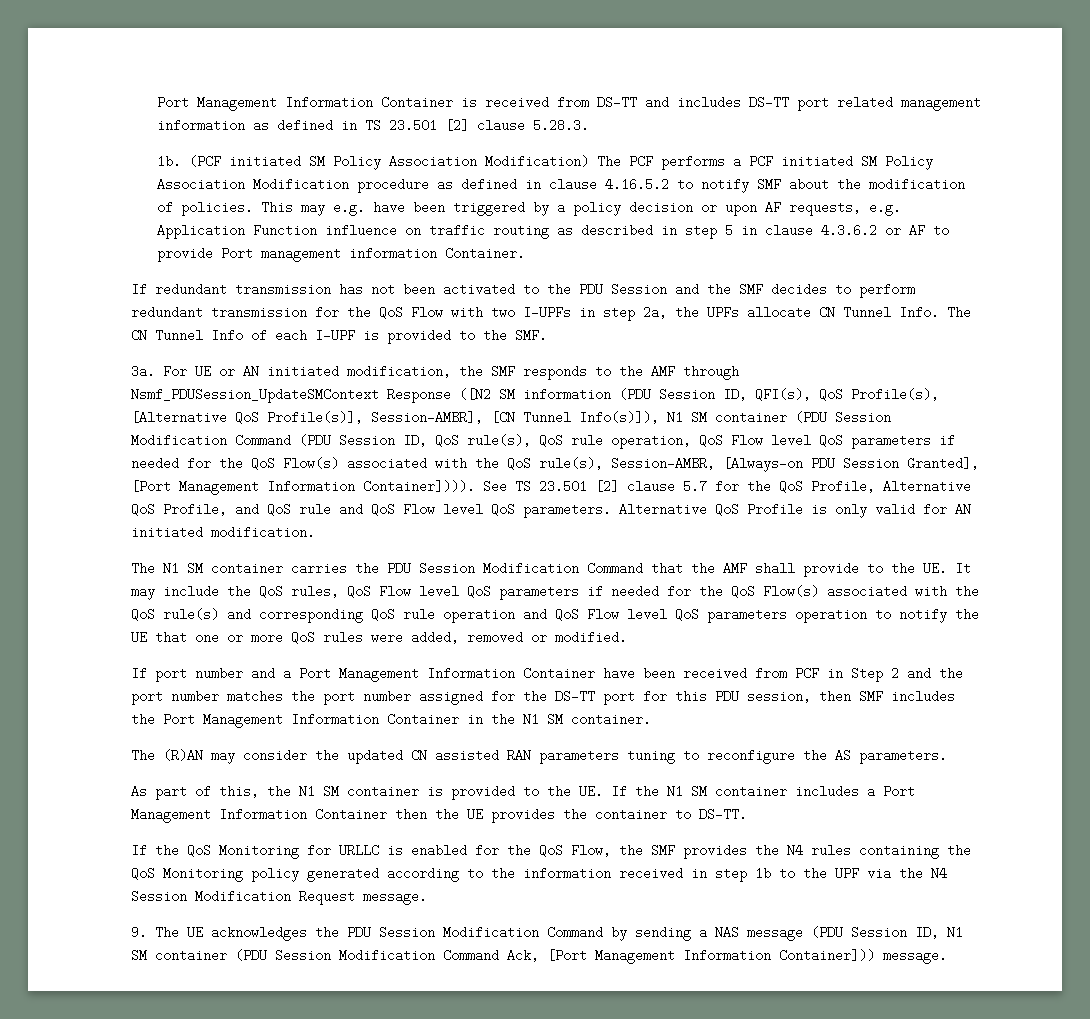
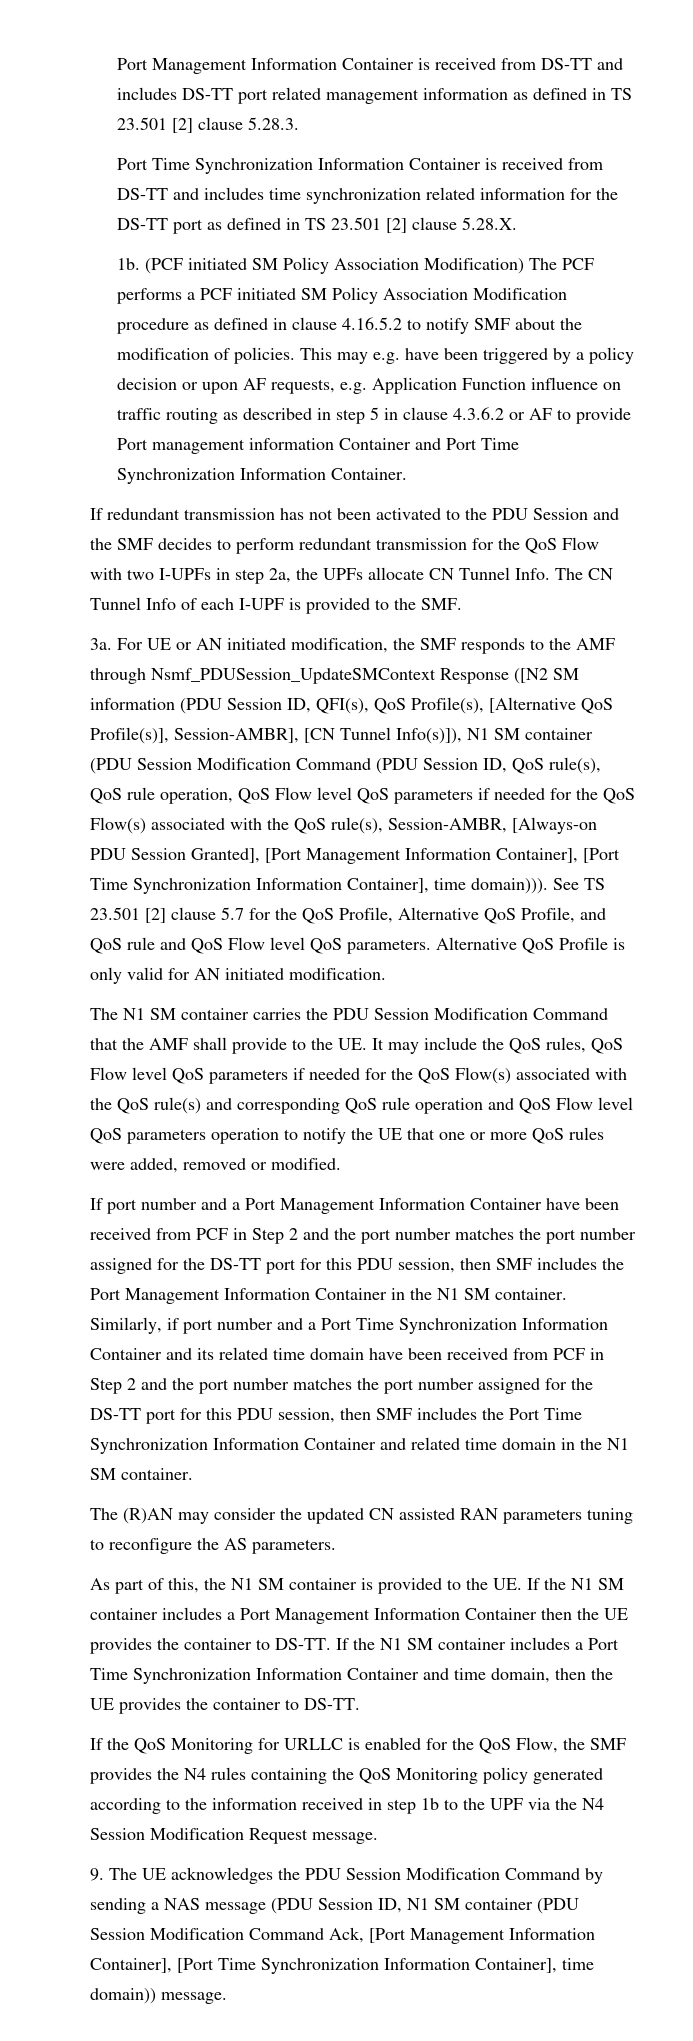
+ Port Time Synchronization Information Container is received from DS-TT and includes time synchronization related information for the DS-TT port as defined in TS 23.501 [2] clause 5.28.X.
- This may e.g. have been triggered by a policy decision or upon AF requests, e.g. Application Function influence on traffic routing as described in step 5 in clause 4.3.6.2 or AF to provide Port management information Container.
+ This may e.g. have been triggered by a policy decision or upon AF requests, e.g. Application Function influence on traffic routing as described in step 5 in clause 4.3.6.2 or AF to provide Port management information Container and Port Time Synchronization Information Container.
- For UE or AN initiated modification, the SMF responds to the AMF through Nsmf_PDUSession_UpdateSMContext Response ([N2 SM information (PDU Session ID, QFI(s), QoS Profile(s), [Alternative QoS Profile(s)], Session-AMBR], [CN Tunnel Info(s)]), N1 SM container (PDU Session Modification Command (PDU Session ID, QoS rule(s), QoS rule operation, QoS Flow level QoS parameters if needed for the QoS Flow(s) associated with the QoS rule(s), Session-AMBR, [Always-on PDU Session Granted], [Port Management Information Container]))).
+ For UE or AN initiated modification, the SMF responds to the AMF through Nsmf_PDUSession_UpdateSMContext Response ([N2 SM information (PDU Session ID, QFI(s), QoS Profile(s), [Alternative QoS Profile(s)], Session-AMBR], [CN Tunnel Info(s)]), N1 SM container (PDU Session Modification Command (PDU Session ID, QoS rule(s), QoS rule operation, QoS Flow level QoS parameters if needed for the QoS Flow(s) associated with the QoS rule(s), Session-AMBR, [Always-on PDU Session Granted], [Port Management Information Container], [Port Time Synchronization Information Container], time domain))).
+ Similarly, if port number and a Port Time Synchronization Information Container and its related time domain have been received from PCF in Step 2 and the port number matches the port number assigned for the DS-TT port for this PDU session, then SMF includes the Port Time Synchronization Information Container and related time domain in the N1 SM container.
+ If the N1 SM container includes a Port Time Synchronization Information Container and time domain, then the UE provides the container to DS-TT.
- 9. The UE acknowledges the PDU Session Modification Command by sending a NAS message (PDU Session ID, N1 SM container (PDU Session Modification Command Ack, [Port Management Information Container])) message.
+ 9. The UE acknowledges the PDU Session Modification Command by sending a NAS message (PDU Session ID, N1 SM container (PDU Session Modification Command Ack, [Port Management Information Container], [Port Time Synchronization Information Container], time domain)) message.

